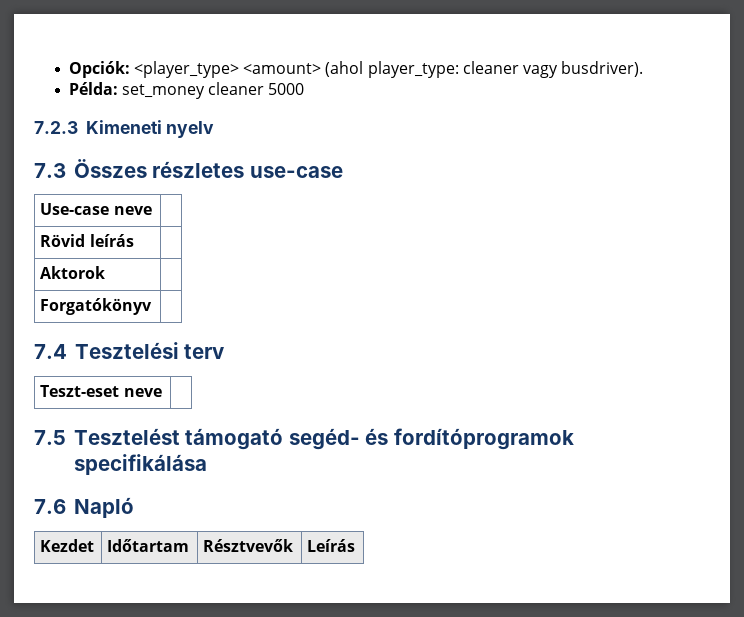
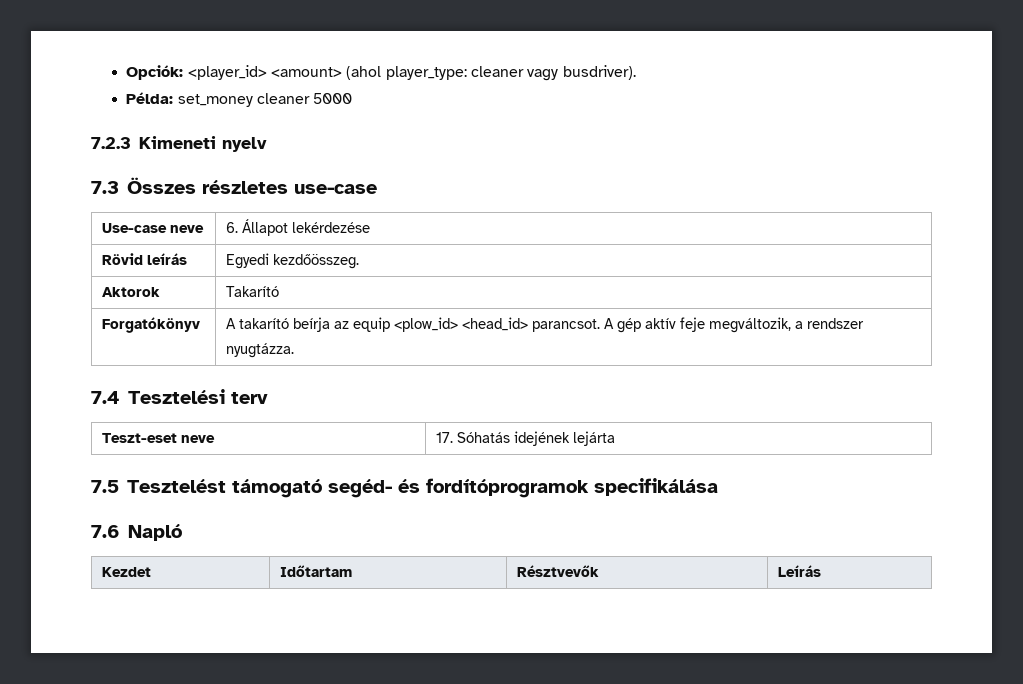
- Opciók: <player_type> <amount> (ahol player_type: cleaner vagy busdriver).
+ Opciók: <player_id> <amount> (ahol player_type: cleaner vagy busdriver).
- Use-case neve |
+ Use-case neve | 6. Állapot lekérdezése
- Rövid leírás |
+ Rövid leírás | Egyedi kezdőösszeg.
- Aktorok |
+ Aktorok | Takarító
- Forgatókönyv |
+ Forgatókönyv | A takarító beírja az equip <plow_id> <head_id> parancsot. A gép aktív feje megváltozik, a rendszer nyugtázza.
- Teszt-eset neve |
+ Teszt-eset neve | 17. Sóhatás idejének lejárta

